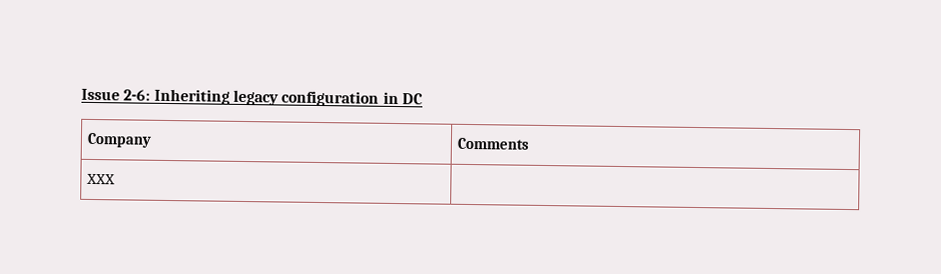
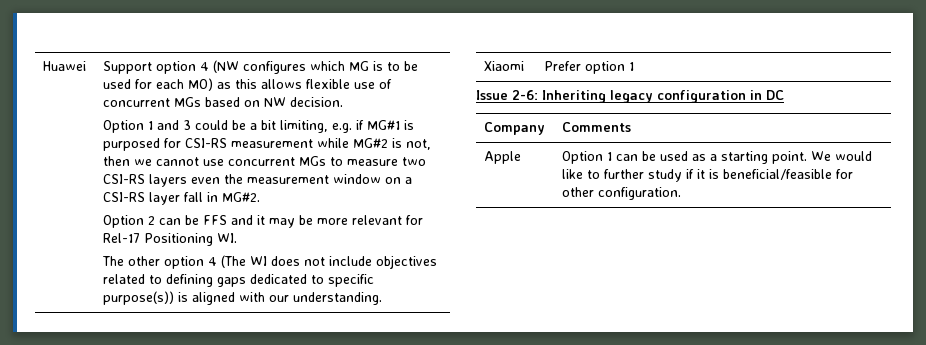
+ Huawei | Support option 4 (NW configures which MG is to be used for each MO) as this allows flexible use of concurrent MGs based on NW decision.
+ Option 1 and 3 could be a bit limiting, e.g. if MG#1 is purposed for CSI-RS measurement while MG#2 is not, then we cannot use concurrent MGs to measure two CSI-RS layers even the measurement window on a CSI-RS layer fall in MG#2.
+ Option 2 can be FFS and it may be more relevant for Rel-17 Positioning WI.
+ The other option 4 (The WI does not include objectives related to defining gaps dedicated to specific purpose(s)) is aligned with our understanding.
+ Xiaomi | Prefer option 1
- XXX |
+ Apple | Option 1 can be used as a starting point. We would like to further study if it is beneficial/feasible for other configuration.

